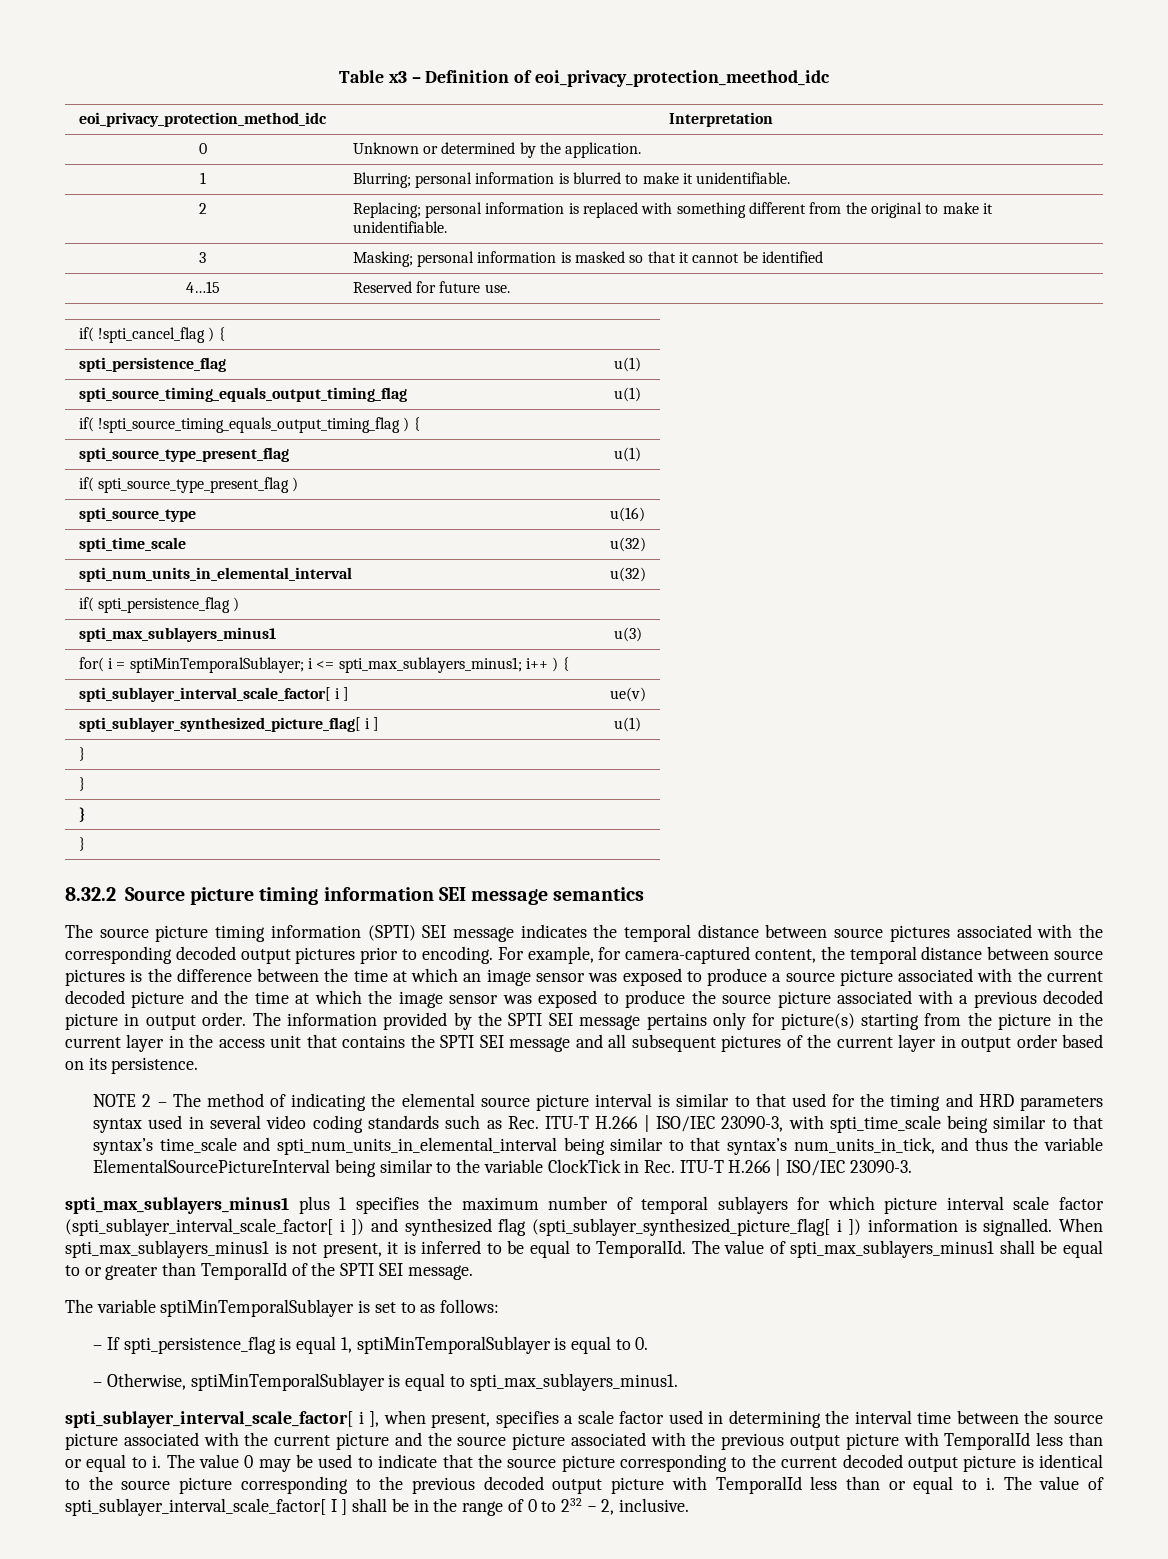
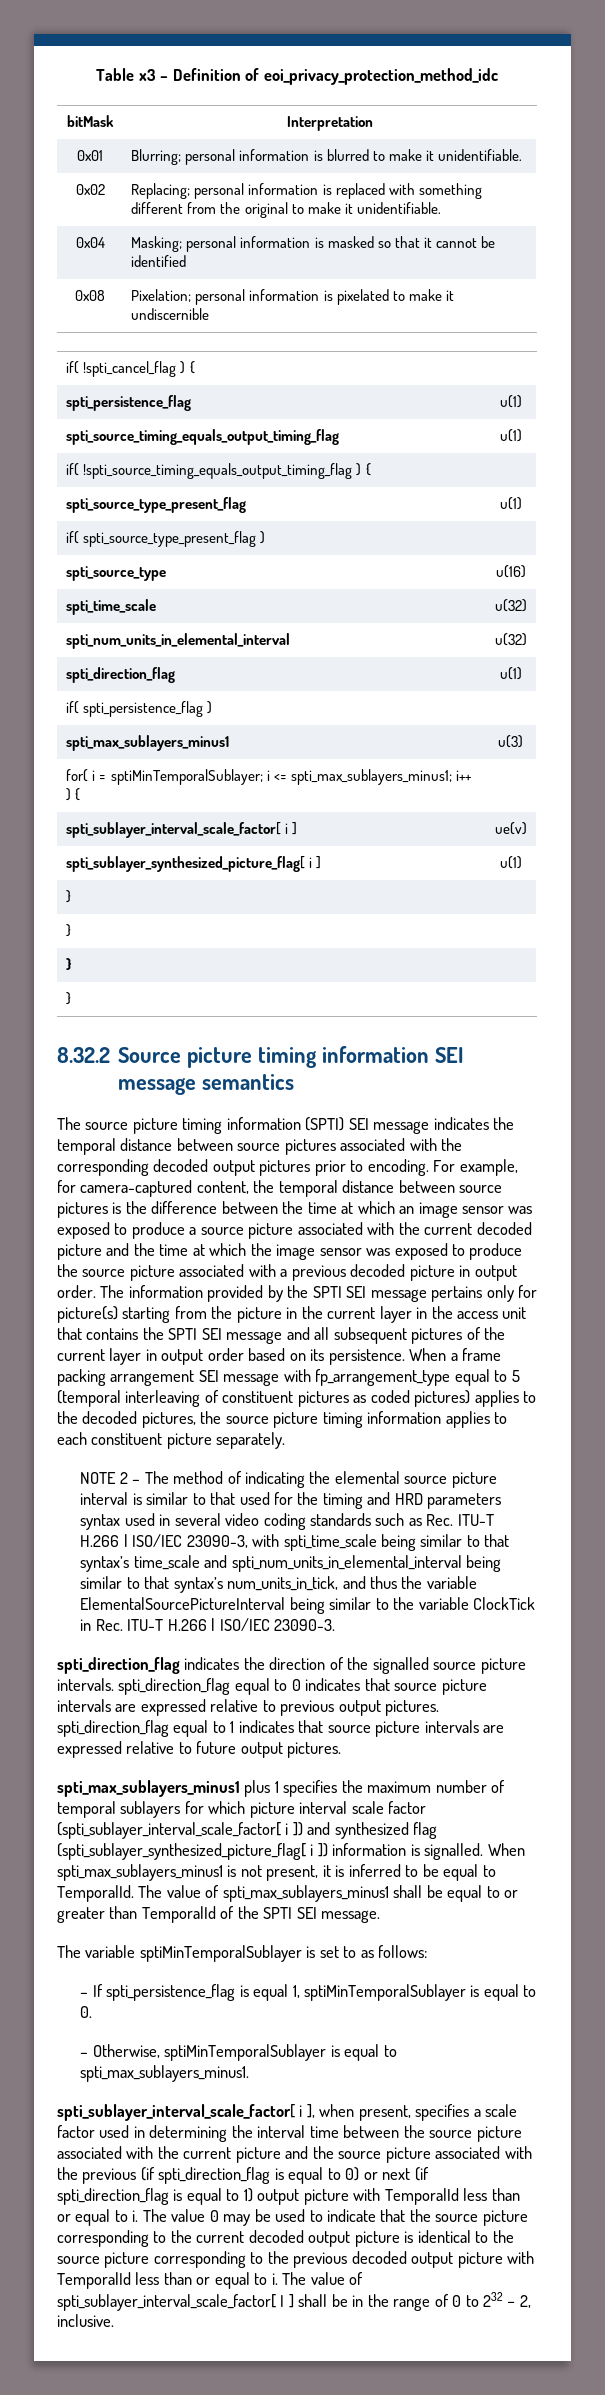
- Table x3 – Definition of eoi_privacy_protection_meethod_idc
- eoi_privacy_protection_method_idc | Interpretation
+ Table x3 – Definition of eoi_privacy_protection_method_idc
+ bitMask | Interpretation
- 0 | Unknown or determined by the application.
- 1 | Blurring; personal information is blurred to make it unidentifiable.
+ 0x01 | Blurring; personal information is blurred to make it unidentifiable.
- 2 | Replacing; personal information is replaced with something different from the original to make it unidentifiable.
+ 0x02 | Replacing; personal information is replaced with something different from the original to make it unidentifiable.
- 3 | Masking; personal information is masked so that it cannot be identified
+ 0x04 | Masking; personal information is masked so that it cannot be identified
- 4…15 | Reserved for future use.
+ 0x08 | Pixelation; personal information is pixelated to make it undiscernible
+ spti_direction_flag | u(1)
+ When a frame packing arrangement SEI message with fp_arrangement_type equal to 5 (temporal interleaving of constituent pictures as coded pictures) applies to the decoded pictures, the source picture timing information applies to each constituent picture separately.
+ spti_direction_flag indicates the direction of the signalled source picture intervals. spti_direction_flag equal to 0 indicates that source picture intervals are expressed relative to previous output pictures. spti_direction_flag equal to 1 indicates that source picture intervals are expressed relative to future output pictures.
- spti_sublayer_interval_scale_factor[ i ], when present, specifies a scale factor used in determining the interval time between the source picture associated with the current picture and the source picture associated with the previous output picture with TemporalId less than or equal to i.
+ spti_sublayer_interval_scale_factor[ i ], when present, specifies a scale factor used in determining the interval time between the source picture associated with the current picture and the source picture associated with the previous (if spti_direction_flag is equal to 0) or next (if spti_direction_flag is equal to 1) output picture with TemporalId less than or equal to i.

